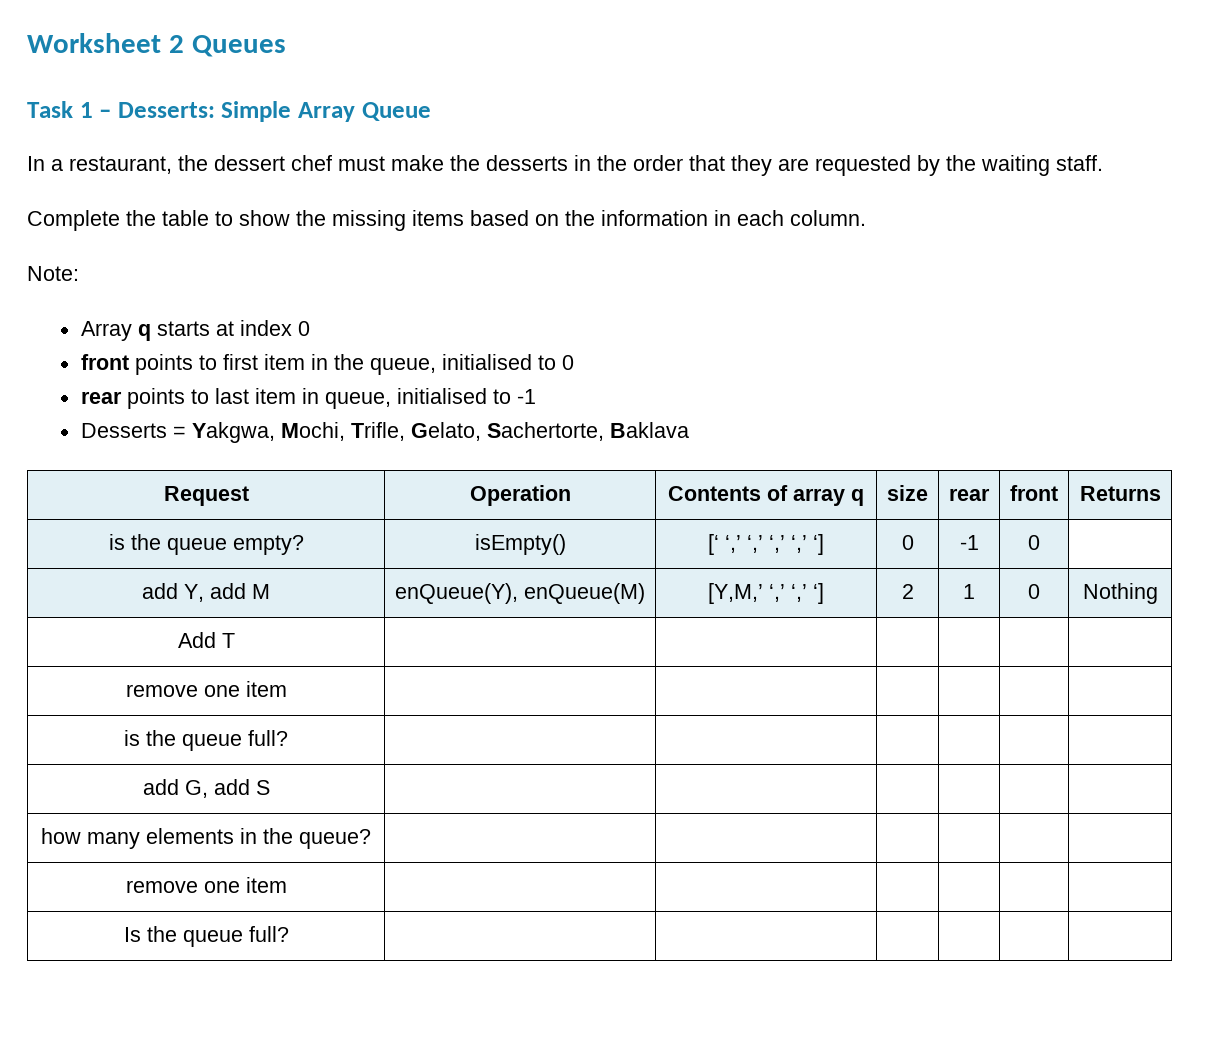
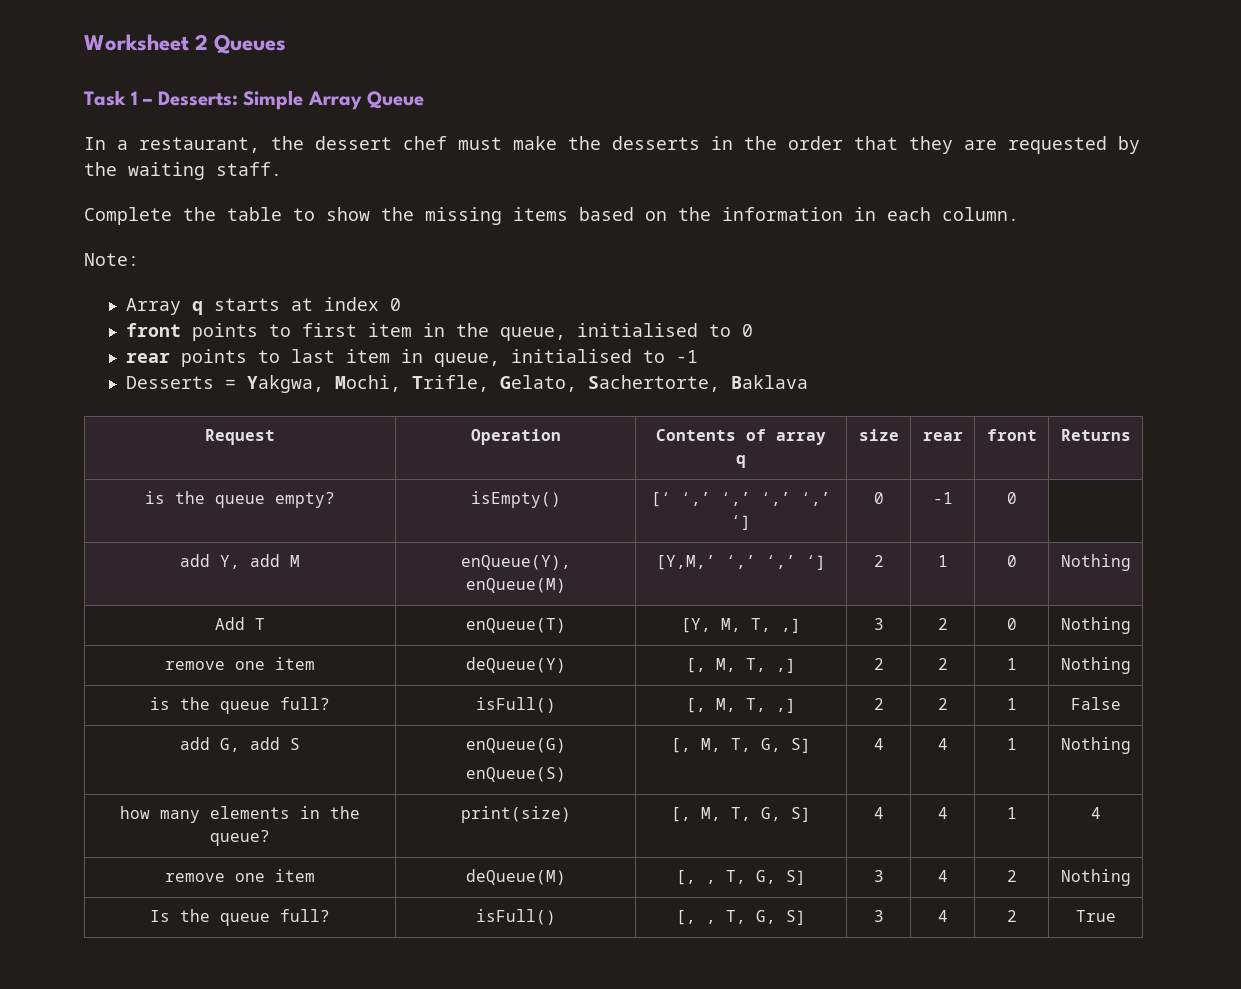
- Add T | | | | | |
- remove one item | | | | | |
- is the queue full? | | | | | |
- add G, add S | | | | | |
+ Add T | enQueue(T) | [Y, M, T, ,] | 3 | 2 | 0 | Nothing
+ remove one item | deQueue(Y) | [, M, T, ,] | 2 | 2 | 1 | Nothing
+ is the queue full? | isFull() | [, M, T, ,] | 2 | 2 | 1 | False
+ add G, add S | enQueue(G)
+ enQueue(S) | [, M, T, G, S] | 4 | 4 | 1 | Nothing
- how many elements in the queue? | | | | | |
- remove one item | | | | | |
- Is the queue full? | | | | | |
+ how many elements in the queue? | print(size) | [, M, T, G, S] | 4 | 4 | 1 | 4
+ remove one item | deQueue(M) | [, , T, G, S] | 3 | 4 | 2 | Nothing
+ Is the queue full? | isFull() | [, , T, G, S] | 3 | 4 | 2 | True

